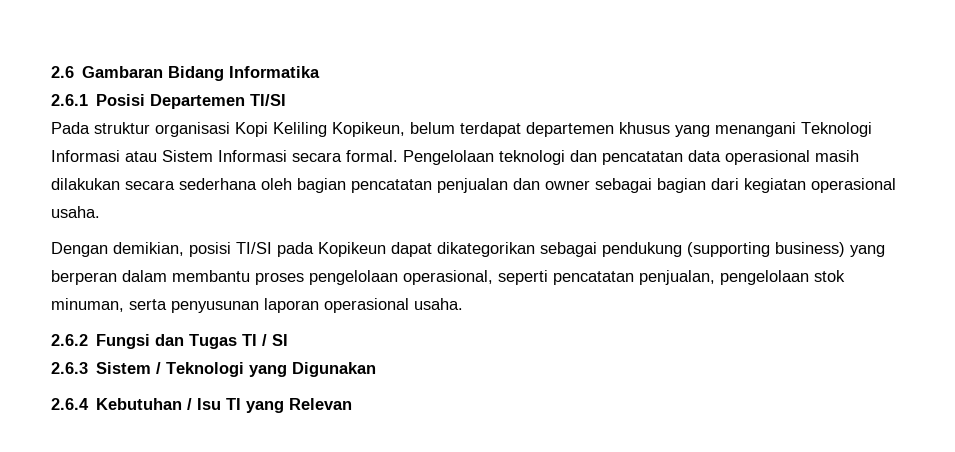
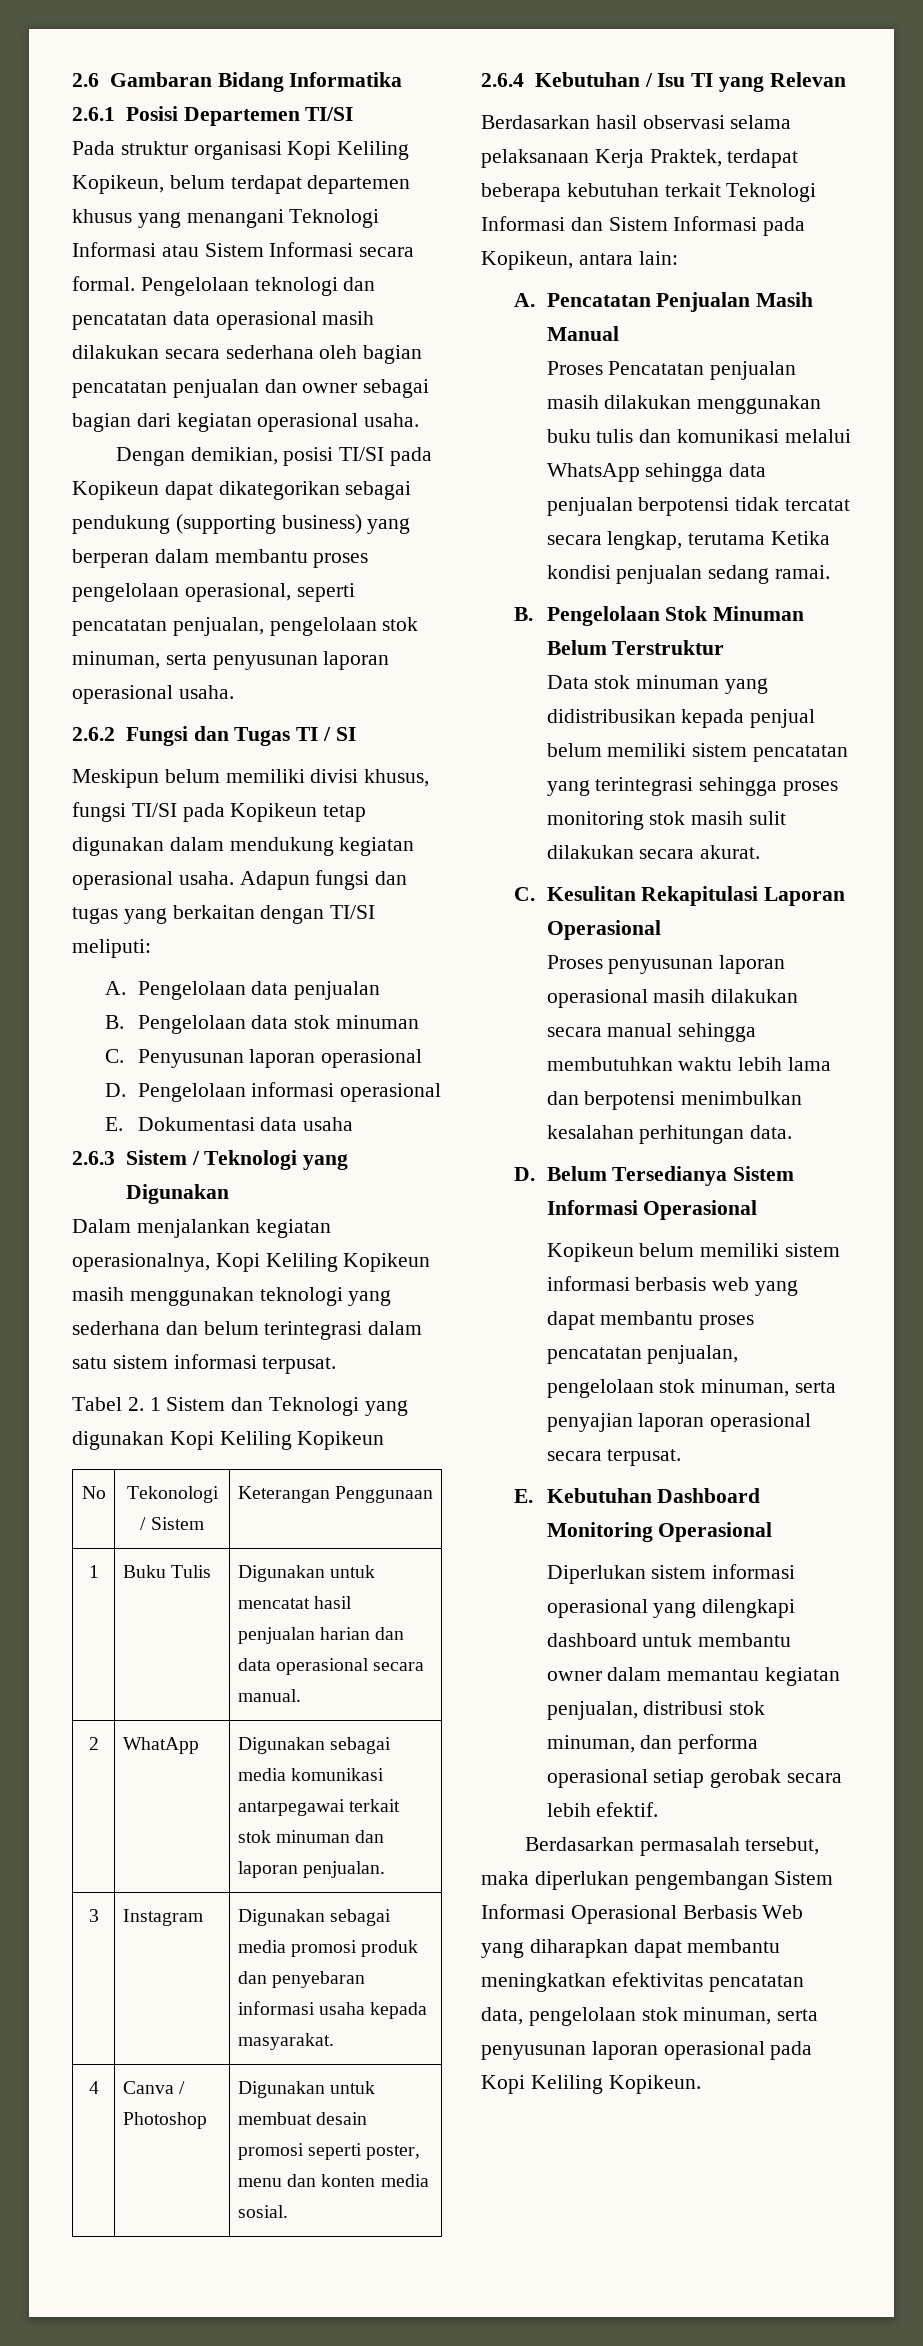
+ Meskipun belum memiliki divisi khusus, fungsi TI/SI pada Kopikeun tetap digunakan dalam mendukung kegiatan operasional usaha. Adapun fungsi dan tugas yang berkaitan dengan TI/SI meliputi:
+ A. Pengelolaan data penjualan
+ B. Pengelolaan data stok minuman
+ C. Penyusunan laporan operasional
+ D. Pengelolaan informasi operasional
+ E. Dokumentasi data usaha
+ Dalam menjalankan kegiatan operasionalnya, Kopi Keliling Kopikeun masih menggunakan teknologi yang sederhana dan belum terintegrasi dalam satu sistem informasi terpusat.
+ Tabel 2. 1 Sistem dan Teknologi yang digunakan Kopi Keliling Kopikeun
+ No | Tekonologi / Sistem | Keterangan Penggunaan
+ 1 | Buku Tulis | Digunakan untuk mencatat hasil penjualan harian dan data operasional secara manual.
+ 2 | WhatApp | Digunakan sebagai media komunikasi antarpegawai terkait stok minuman dan laporan penjualan.
+ 3 | Instagram | Digunakan sebagai media promosi produk dan penyebaran informasi usaha kepada masyarakat.
+ 4 | Canva / Photoshop | Digunakan untuk membuat desain promosi seperti poster, menu dan konten media sosial.
+ Berdasarkan hasil observasi selama pelaksanaan Kerja Praktek, terdapat beberapa kebutuhan terkait Teknologi Informasi dan Sistem Informasi pada Kopikeun, antara lain:
+ A. Pencatatan Penjualan Masih Manual
+ Proses Pencatatan penjualan masih dilakukan menggunakan buku tulis dan komunikasi melalui WhatsApp sehingga data penjualan berpotensi tidak tercatat secara lengkap, terutama Ketika kondisi penjualan sedang ramai.
+ B. Pengelolaan Stok Minuman Belum Terstruktur
+ Data stok minuman yang didistribusikan kepada penjual belum memiliki sistem pencatatan yang terintegrasi sehingga proses monitoring stok masih sulit dilakukan secara akurat.
+ C. Kesulitan Rekapitulasi Laporan Operasional
+ Proses penyusunan laporan operasional masih dilakukan secara manual sehingga membutuhkan waktu lebih lama dan berpotensi menimbulkan kesalahan perhitungan data.
+ D. Belum Tersedianya Sistem Informasi Operasional
+ Kopikeun belum memiliki sistem informasi berbasis web yang dapat membantu proses pencatatan penjualan, pengelolaan stok minuman, serta penyajian laporan operasional secara terpusat.
+ E. Kebutuhan Dashboard Monitoring Operasional
+ Diperlukan sistem informasi operasional yang dilengkapi dashboard untuk membantu owner dalam memantau kegiatan penjualan, distribusi stok minuman, dan performa operasional setiap gerobak secara lebih efektif.
+ Berdasarkan permasalah tersebut, maka diperlukan pengembangan Sistem Informasi Operasional Berbasis Web yang diharapkan dapat membantu meningkatkan efektivitas pencatatan data, pengelolaan stok minuman, serta penyusunan laporan operasional pada Kopi Keliling Kopikeun.

